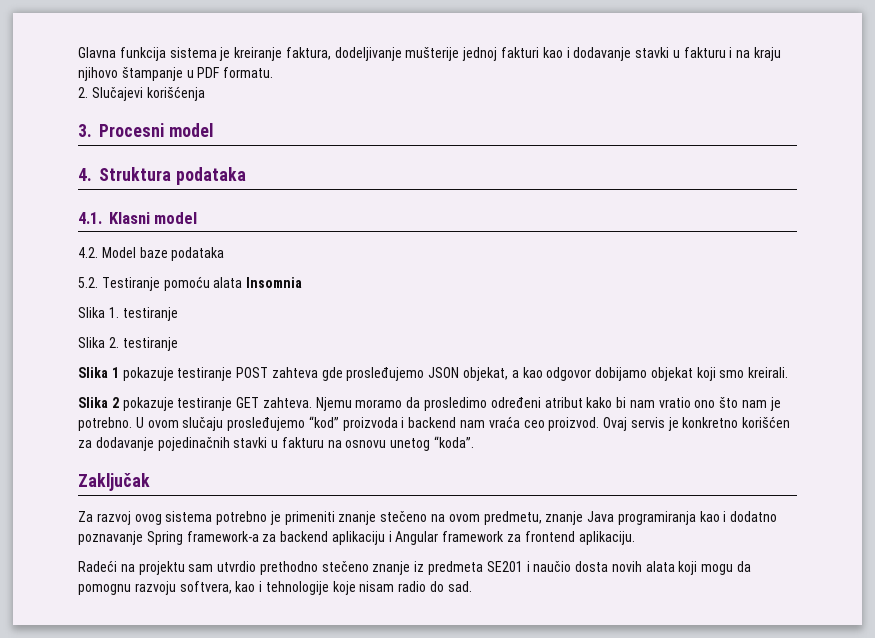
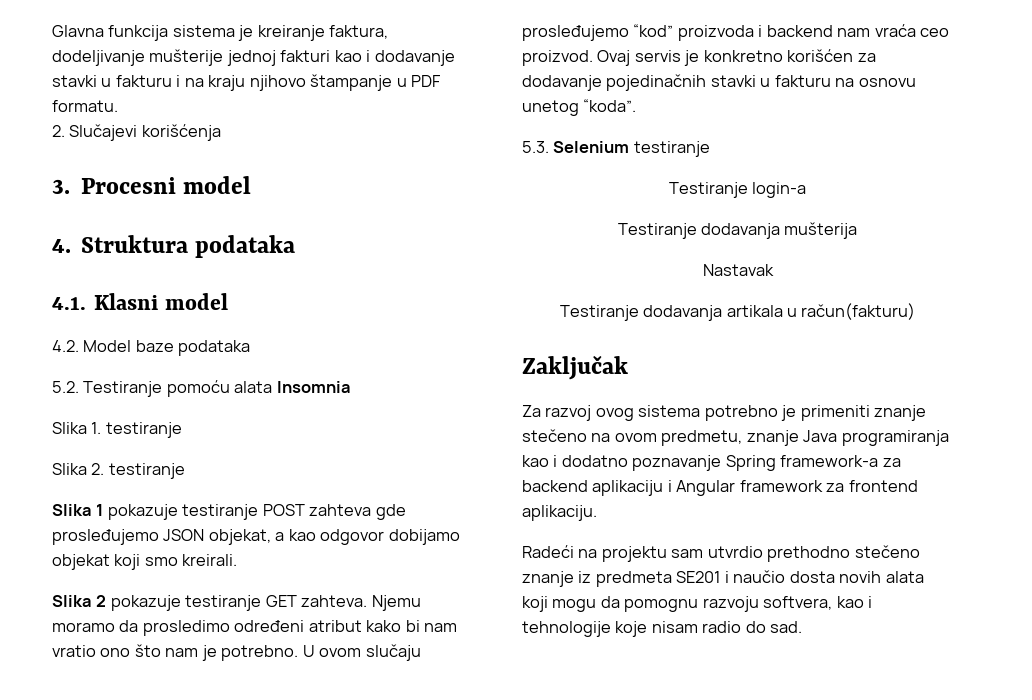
+ 5.3. Selenium testiranje
+ Testiranje login-a
+ Testiranje dodavanja mušterija
+ Nastavak
+ Testiranje dodavanja artikala u račun(fakturu)

